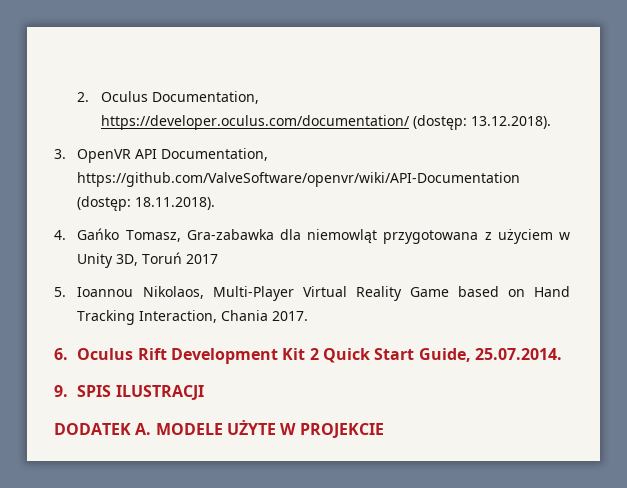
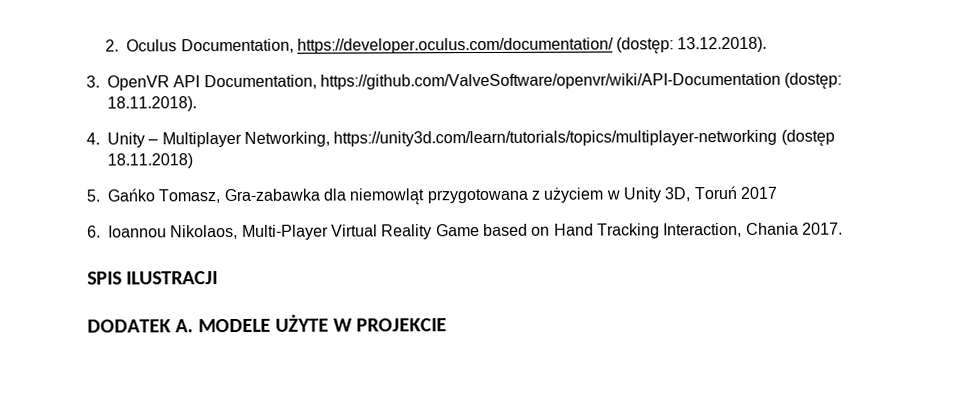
- 4. Gańko Tomasz, Gra-zabawka dla niemowląt przygotowana z użyciem w Unity 3D, Toruń 2017
+ 4. Unity – Multiplayer Networking, https://unity3d.com/learn/tutorials/topics/multiplayer-networking (dostęp 18.11.2018)
+ 5. Gańko Tomasz, Gra-zabawka dla niemowląt przygotowana z użyciem w Unity 3D, Toruń 2017
- 5. Ioannou Nikolaos, Multi-Player Virtual Reality Game based on Hand Tracking Interaction, Chania 2017.
+ 6. Ioannou Nikolaos, Multi-Player Virtual Reality Game based on Hand Tracking Interaction, Chania 2017.
- 6. Oculus Rift Development Kit 2 Quick Start Guide, 25.07.2014.
- 9. SPIS ILUSTRACJI
+ SPIS ILUSTRACJI

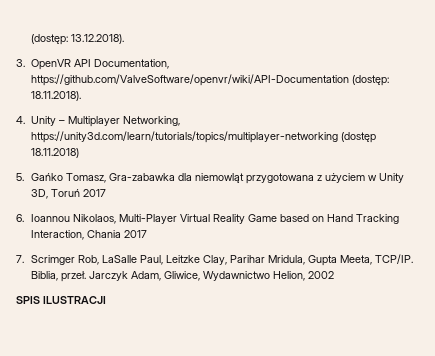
- 2. Oculus Documentation, https://developer.oculus.com/documentation/ (dostęp: 13.12.2018).
+ (dostęp: 13.12.2018).
- 6. Ioannou Nikolaos, Multi-Player Virtual Reality Game based on Hand Tracking Interaction, Chania 2017.
+ 6. Ioannou Nikolaos, Multi-Player Virtual Reality Game based on Hand Tracking Interaction, Chania 2017
+ 7. Scrimger Rob, LaSalle Paul, Leitzke Clay, Parihar Mridula, Gupta Meeta, TCP/IP. Biblia, przeł. Jarczyk Adam, Gliwice, Wydawnictwo Helion, 2002
  SPIS ILUSTRACJI
- DODATEK A. MODELE UŻYTE W PROJEKCIE

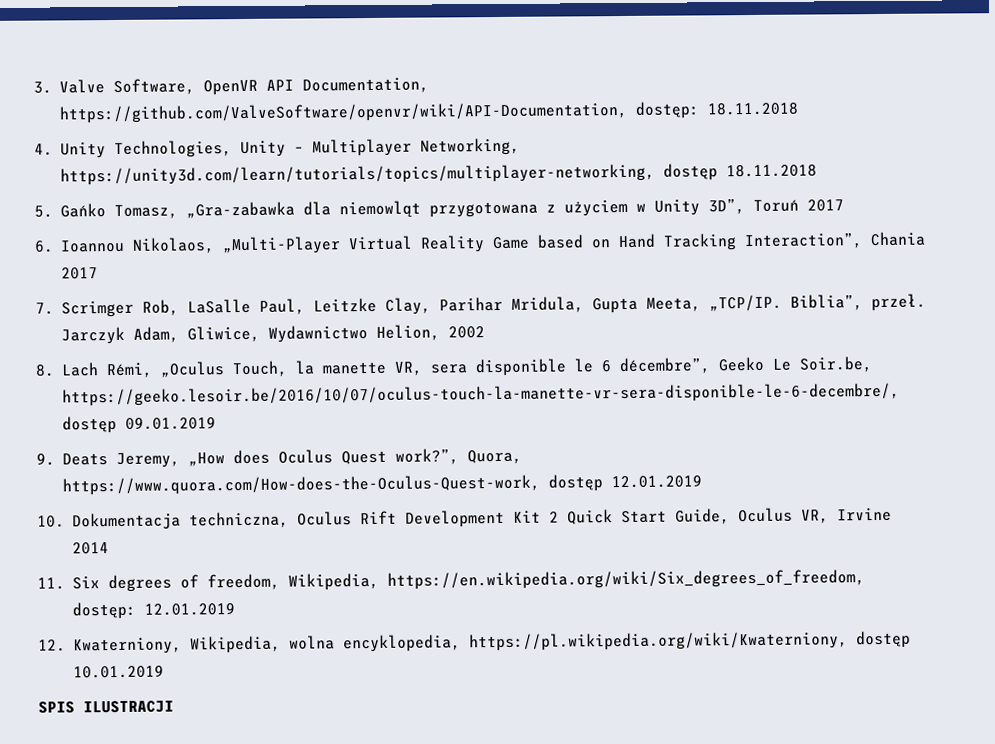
- (dostęp: 13.12.2018).
- 3. OpenVR API Documentation, https://github.com/ValveSoftware/openvr/wiki/API-Documentation (dostęp: 18.11.2018).
+ 3. Valve Software, OpenVR API Documentation, https://github.com/ValveSoftware/openvr/wiki/API-Documentation, dostęp: 18.11.2018
- 4. Unity – Multiplayer Networking, https://unity3d.com/learn/tutorials/topics/multiplayer-networking (dostęp 18.11.2018)
+ 4. Unity Technologies, Unity – Multiplayer Networking, https://unity3d.com/learn/tutorials/topics/multiplayer-networking, dostęp 18.11.2018
- 5. Gańko Tomasz, Gra-zabawka dla niemowląt przygotowana z użyciem w Unity 3D, Toruń 2017
+ 5. Gańko Tomasz, „Gra-zabawka dla niemowląt przygotowana z użyciem w Unity 3D”, Toruń 2017
- 6. Ioannou Nikolaos, Multi-Player Virtual Reality Game based on Hand Tracking Interaction, Chania 2017
+ 6. Ioannou Nikolaos, „Multi-Player Virtual Reality Game based on Hand Tracking Interaction”, Chania 2017
- 7. Scrimger Rob, LaSalle Paul, Leitzke Clay, Parihar Mridula, Gupta Meeta, TCP/IP. Biblia, przeł.
+ 7. Scrimger Rob, LaSalle Paul, Leitzke Clay, Parihar Mridula, Gupta Meeta, „TCP/IP. Biblia”, przeł.
+ 8. Lach Rémi, „Oculus Touch, la manette VR, sera disponible le 6 décembre”, Geeko Le Soir.be, https://geeko.lesoir.be/2016/10/07/oculus-touch-la-manette-vr-sera-disponible-le-6-decembre/, dostęp 09.01.2019
+ 9. Deats Jeremy, „How does Oculus Quest work?”, Quora, https://www.quora.com/How-does-the-Oculus-Quest-work, dostęp 12.01.2019
+ 10. Dokumentacja techniczna, Oculus Rift Development Kit 2 Quick Start Guide, Oculus VR, Irvine 2014
+ 11. Six degrees of freedom, Wikipedia, https://en.wikipedia.org/wiki/Six_degrees_of_freedom, dostęp: 12.01.2019
+ 12. Kwaterniony, Wikipedia, wolna encyklopedia, https://pl.wikipedia.org/wiki/Kwaterniony, dostęp 10.01.2019

